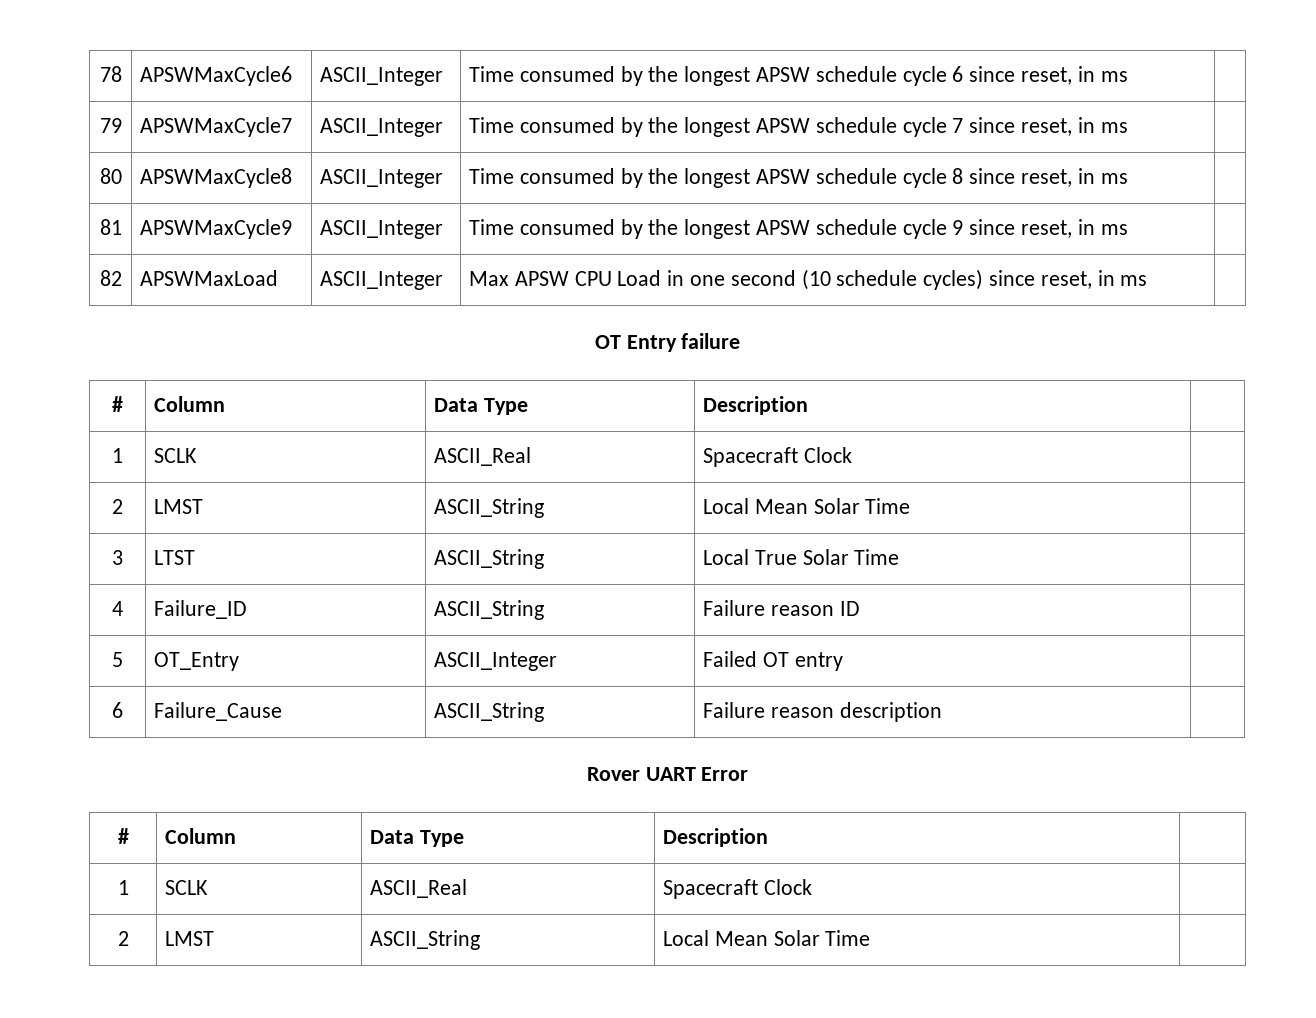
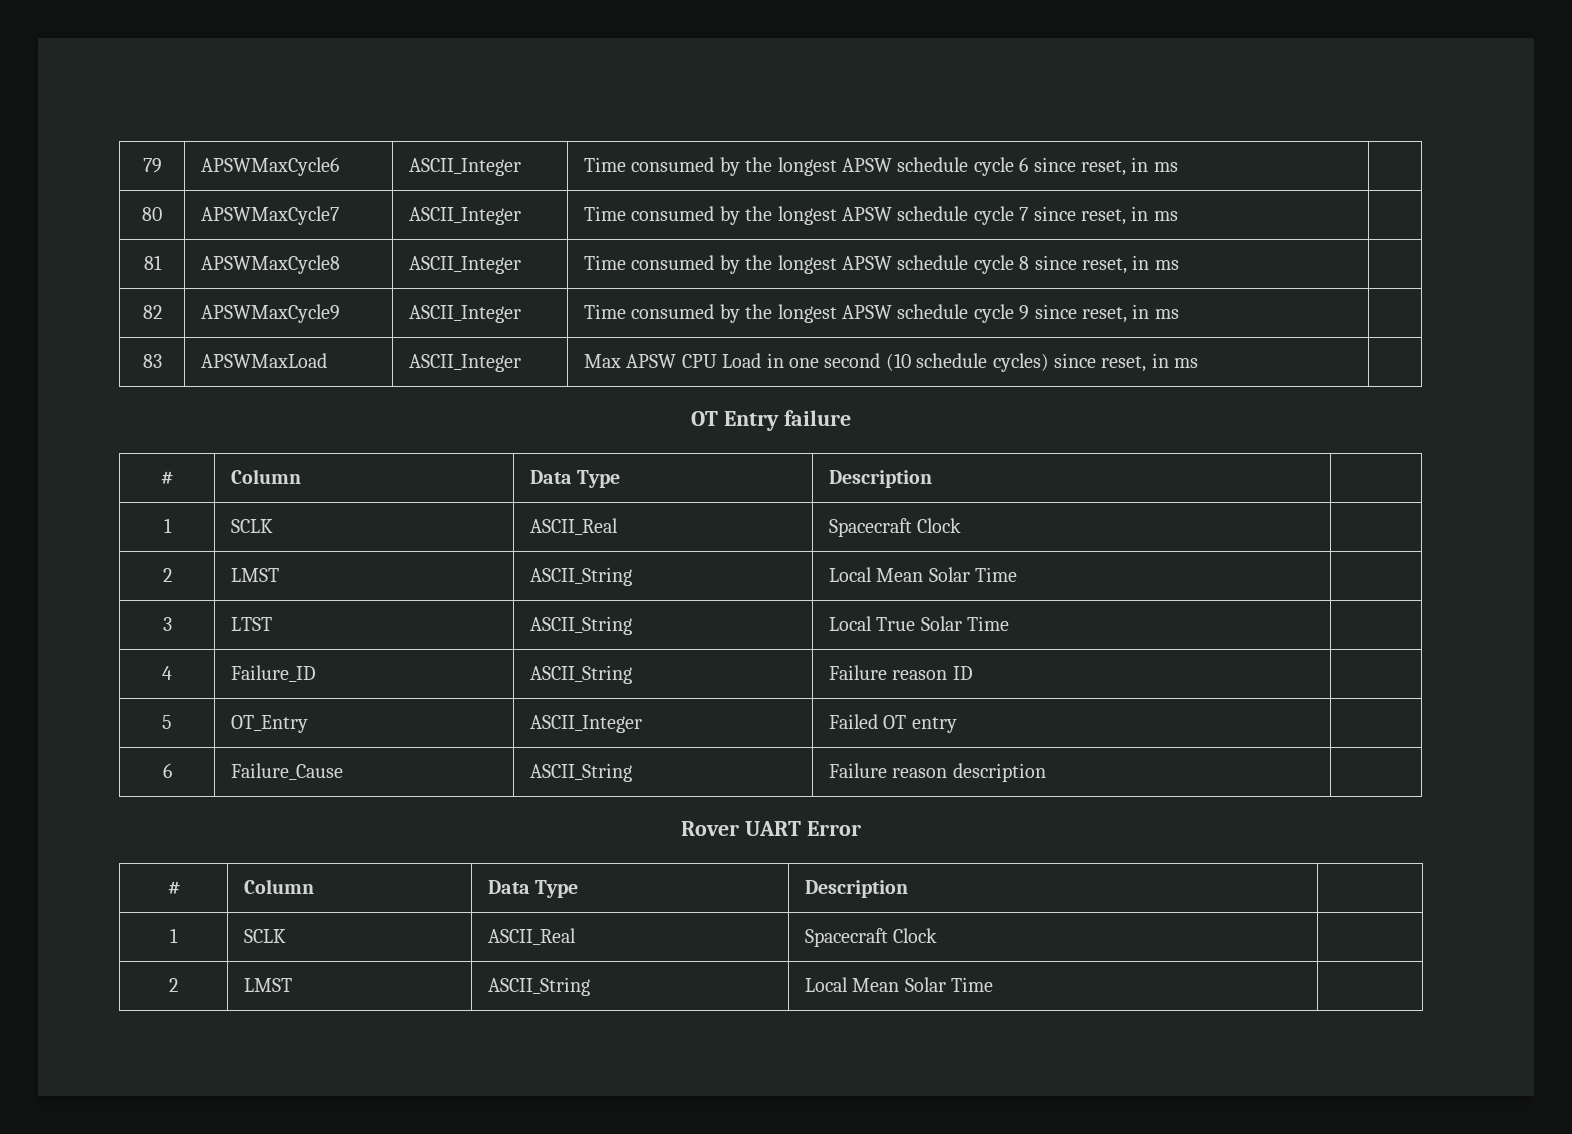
- 78 | APSWMaxCycle6 | ASCII_Integer | Time consumed by the longest APSW schedule cycle 6 since reset, in ms |
+ 79 | APSWMaxCycle6 | ASCII_Integer | Time consumed by the longest APSW schedule cycle 6 since reset, in ms |
- 79 | APSWMaxCycle7 | ASCII_Integer | Time consumed by the longest APSW schedule cycle 7 since reset, in ms |
+ 80 | APSWMaxCycle7 | ASCII_Integer | Time consumed by the longest APSW schedule cycle 7 since reset, in ms |
- 80 | APSWMaxCycle8 | ASCII_Integer | Time consumed by the longest APSW schedule cycle 8 since reset, in ms |
+ 81 | APSWMaxCycle8 | ASCII_Integer | Time consumed by the longest APSW schedule cycle 8 since reset, in ms |
- 81 | APSWMaxCycle9 | ASCII_Integer | Time consumed by the longest APSW schedule cycle 9 since reset, in ms |
+ 82 | APSWMaxCycle9 | ASCII_Integer | Time consumed by the longest APSW schedule cycle 9 since reset, in ms |
- 82 | APSWMaxLoad | ASCII_Integer | Max APSW CPU Load in one second (10 schedule cycles) since reset, in ms |
+ 83 | APSWMaxLoad | ASCII_Integer | Max APSW CPU Load in one second (10 schedule cycles) since reset, in ms |

